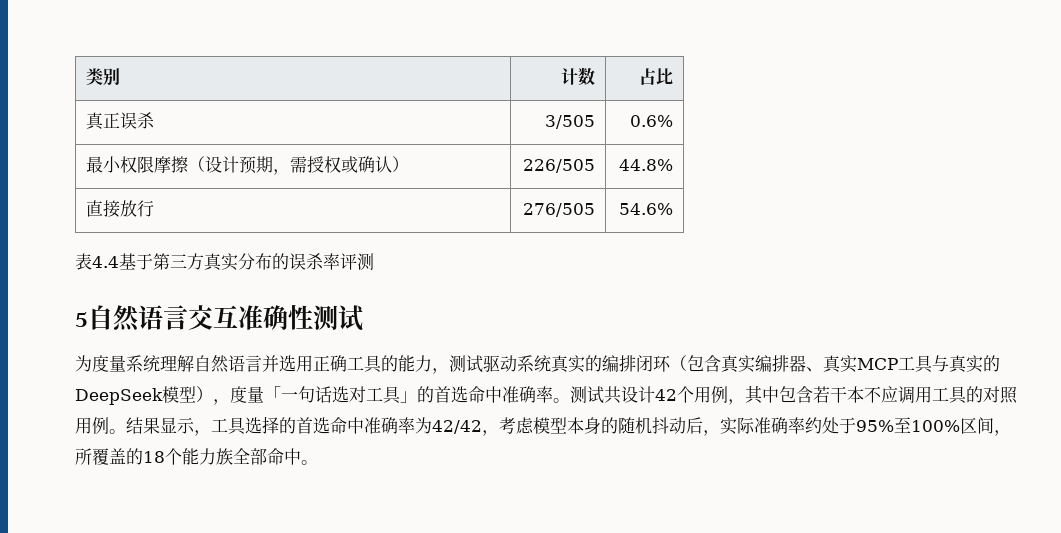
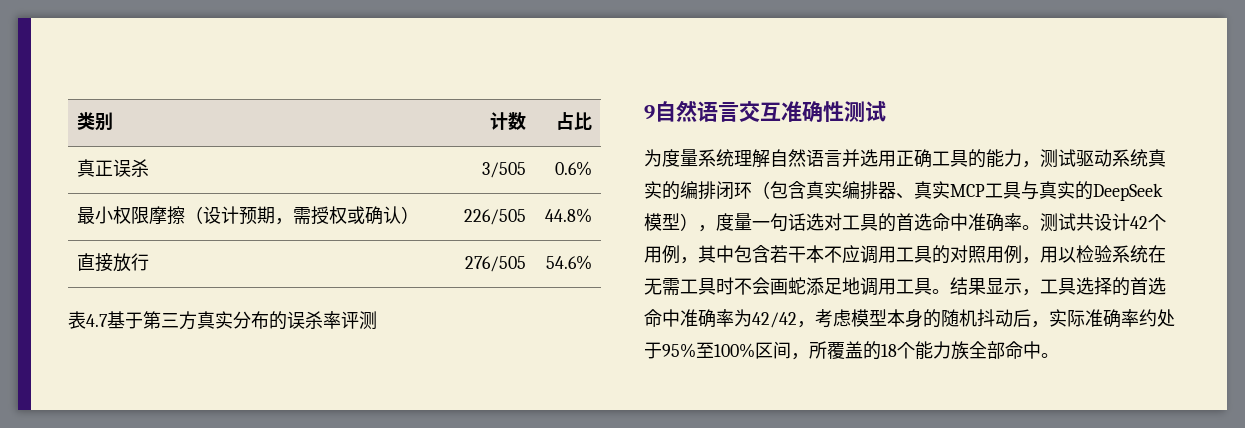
- 表4.4基于第三方真实分布的误杀率评测
+ 表4.7基于第三方真实分布的误杀率评测
- 5自然语言交互准确性测试
+ 9自然语言交互准确性测试
- 为度量系统理解自然语言并选用正确工具的能力，测试驱动系统真实的编排闭环（包含真实编排器、真实MCP工具与真实的DeepSeek模型），度量「一句话选对工具」的首选命中准确率。
+ 为度量系统理解自然语言并选用正确工具的能力，测试驱动系统真实的编排闭环（包含真实编排器、真实MCP工具与真实的DeepSeek模型），度量一句话选对工具的首选命中准确率。
- 测试共设计42个用例，其中包含若干本不应调用工具的对照用例。
+ 测试共设计42个用例，其中包含若干本不应调用工具的对照用例，用以检验系统在无需工具时不会画蛇添足地调用工具。

